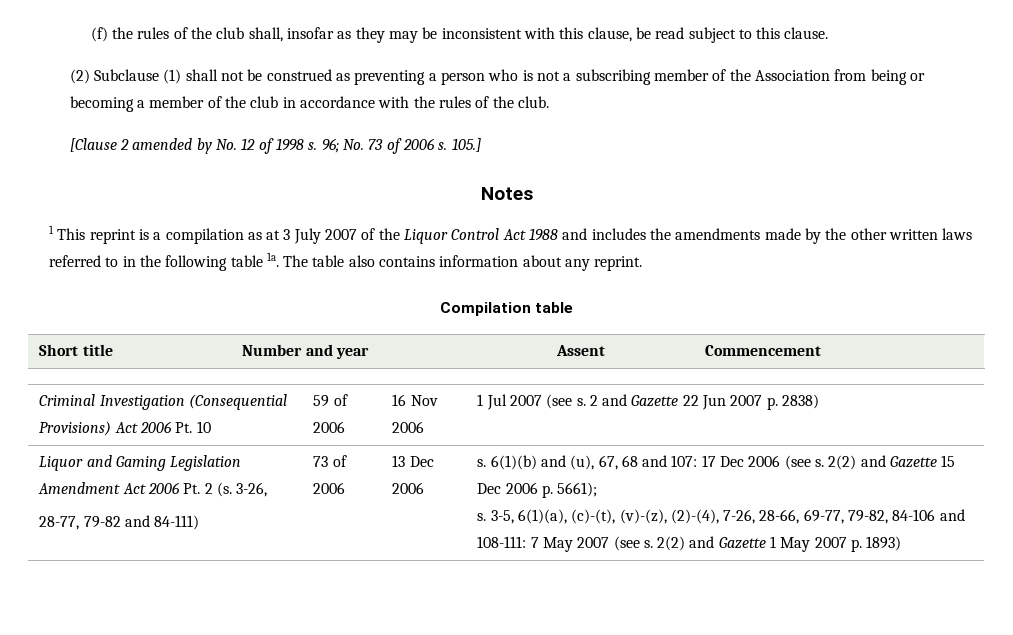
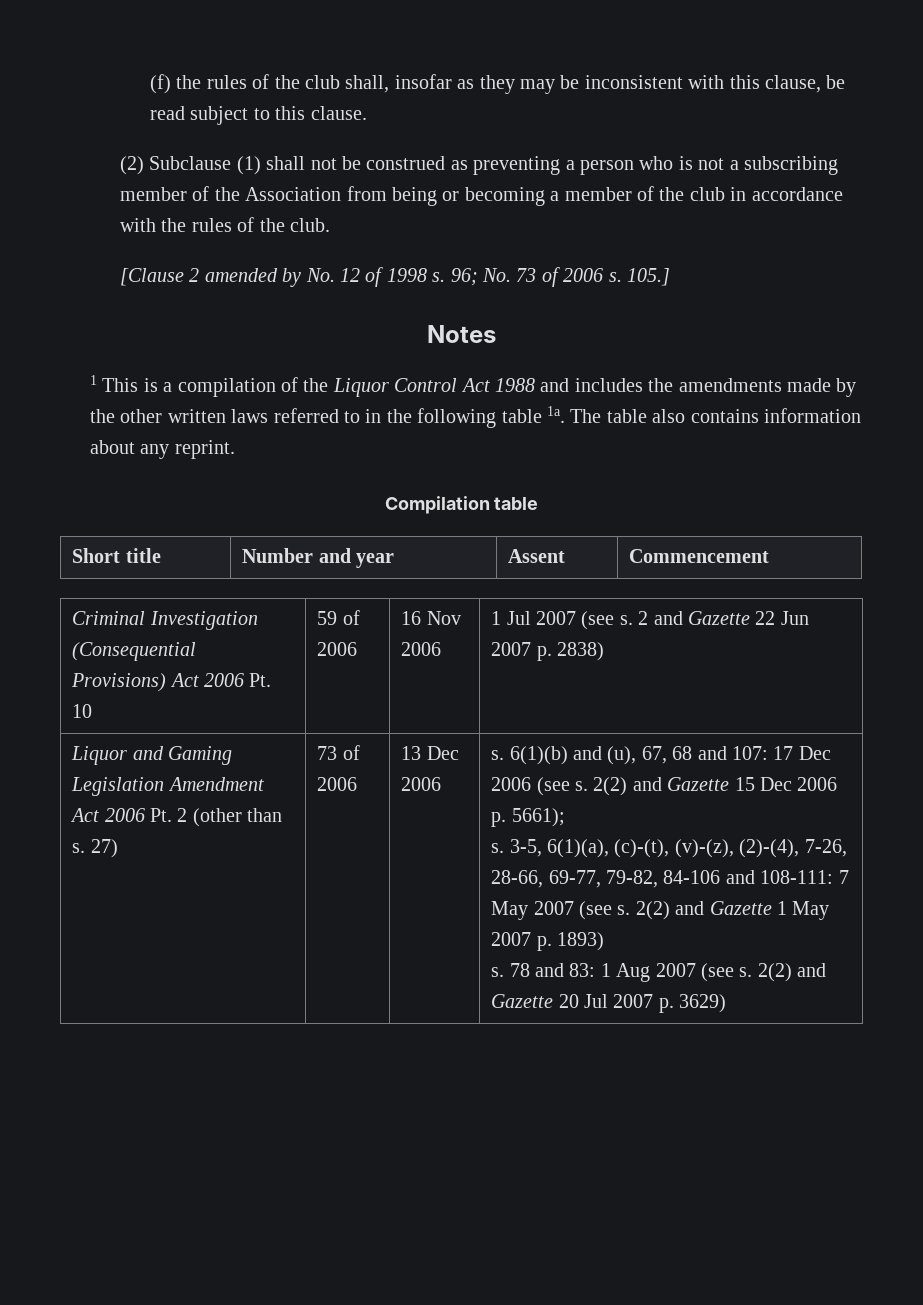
- 1 This reprint is a compilation as at 3 July 2007 of the Liquor Control Act 1988 and includes the amendments made by the other written laws referred to in the following table 1a.
+ 1 This is a compilation of the Liquor Control Act 1988 and includes the amendments made by the other written laws referred to in the following table 1a.
- Liquor and Gaming Legislation Amendment Act 2006 Pt. 2 (s. 3-26,
- 28-77, 79-82 and 84-111)
+ Liquor and Gaming Legislation Amendment Act 2006 Pt. 2 (other than s. 27)
+ s. 78 and 83: 1 Aug 2007 (see s. 2(2) and Gazette 20 Jul 2007 p. 3629)

